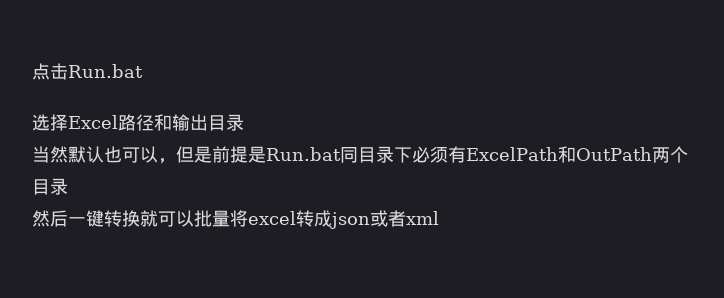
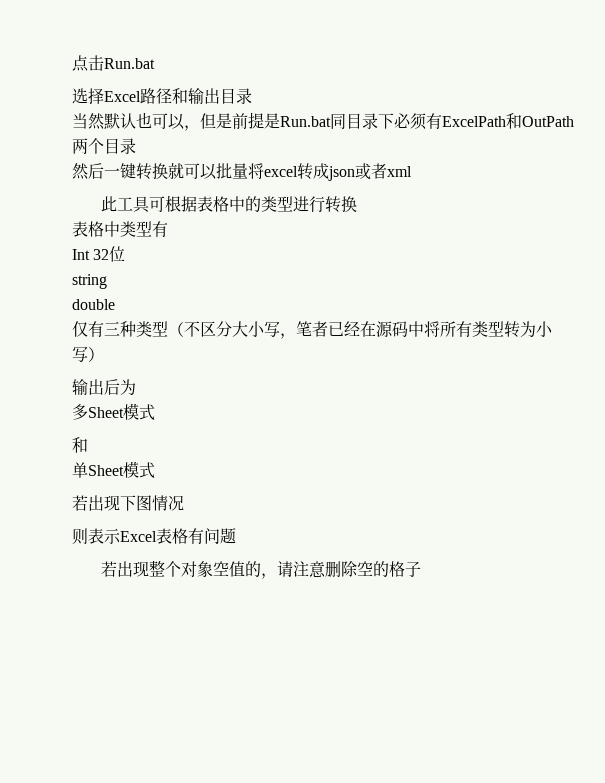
+ 此工具可根据表格中的类型进行转换
+ 表格中类型有
+ Int 32位
+ string
+ double
+ 仅有三种类型（不区分大小写，笔者已经在源码中将所有类型转为小写）
+ 输出后为
+ 多Sheet模式
+ 和
+ 单Sheet模式
+ 若出现下图情况
+ 则表示Excel表格有问题
+ 若出现整个对象空值的，请注意删除空的格子

